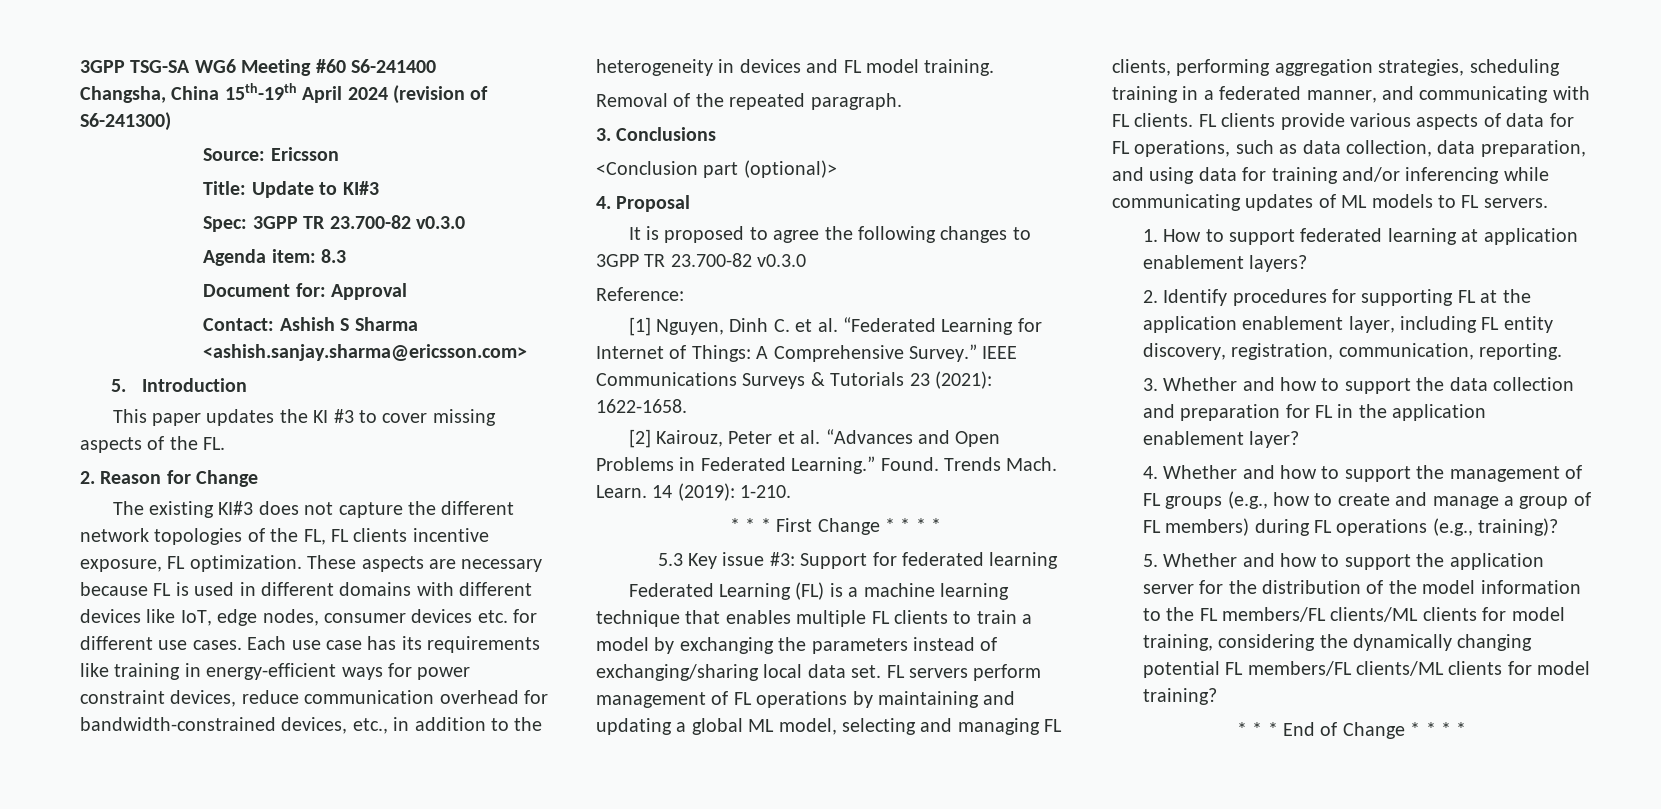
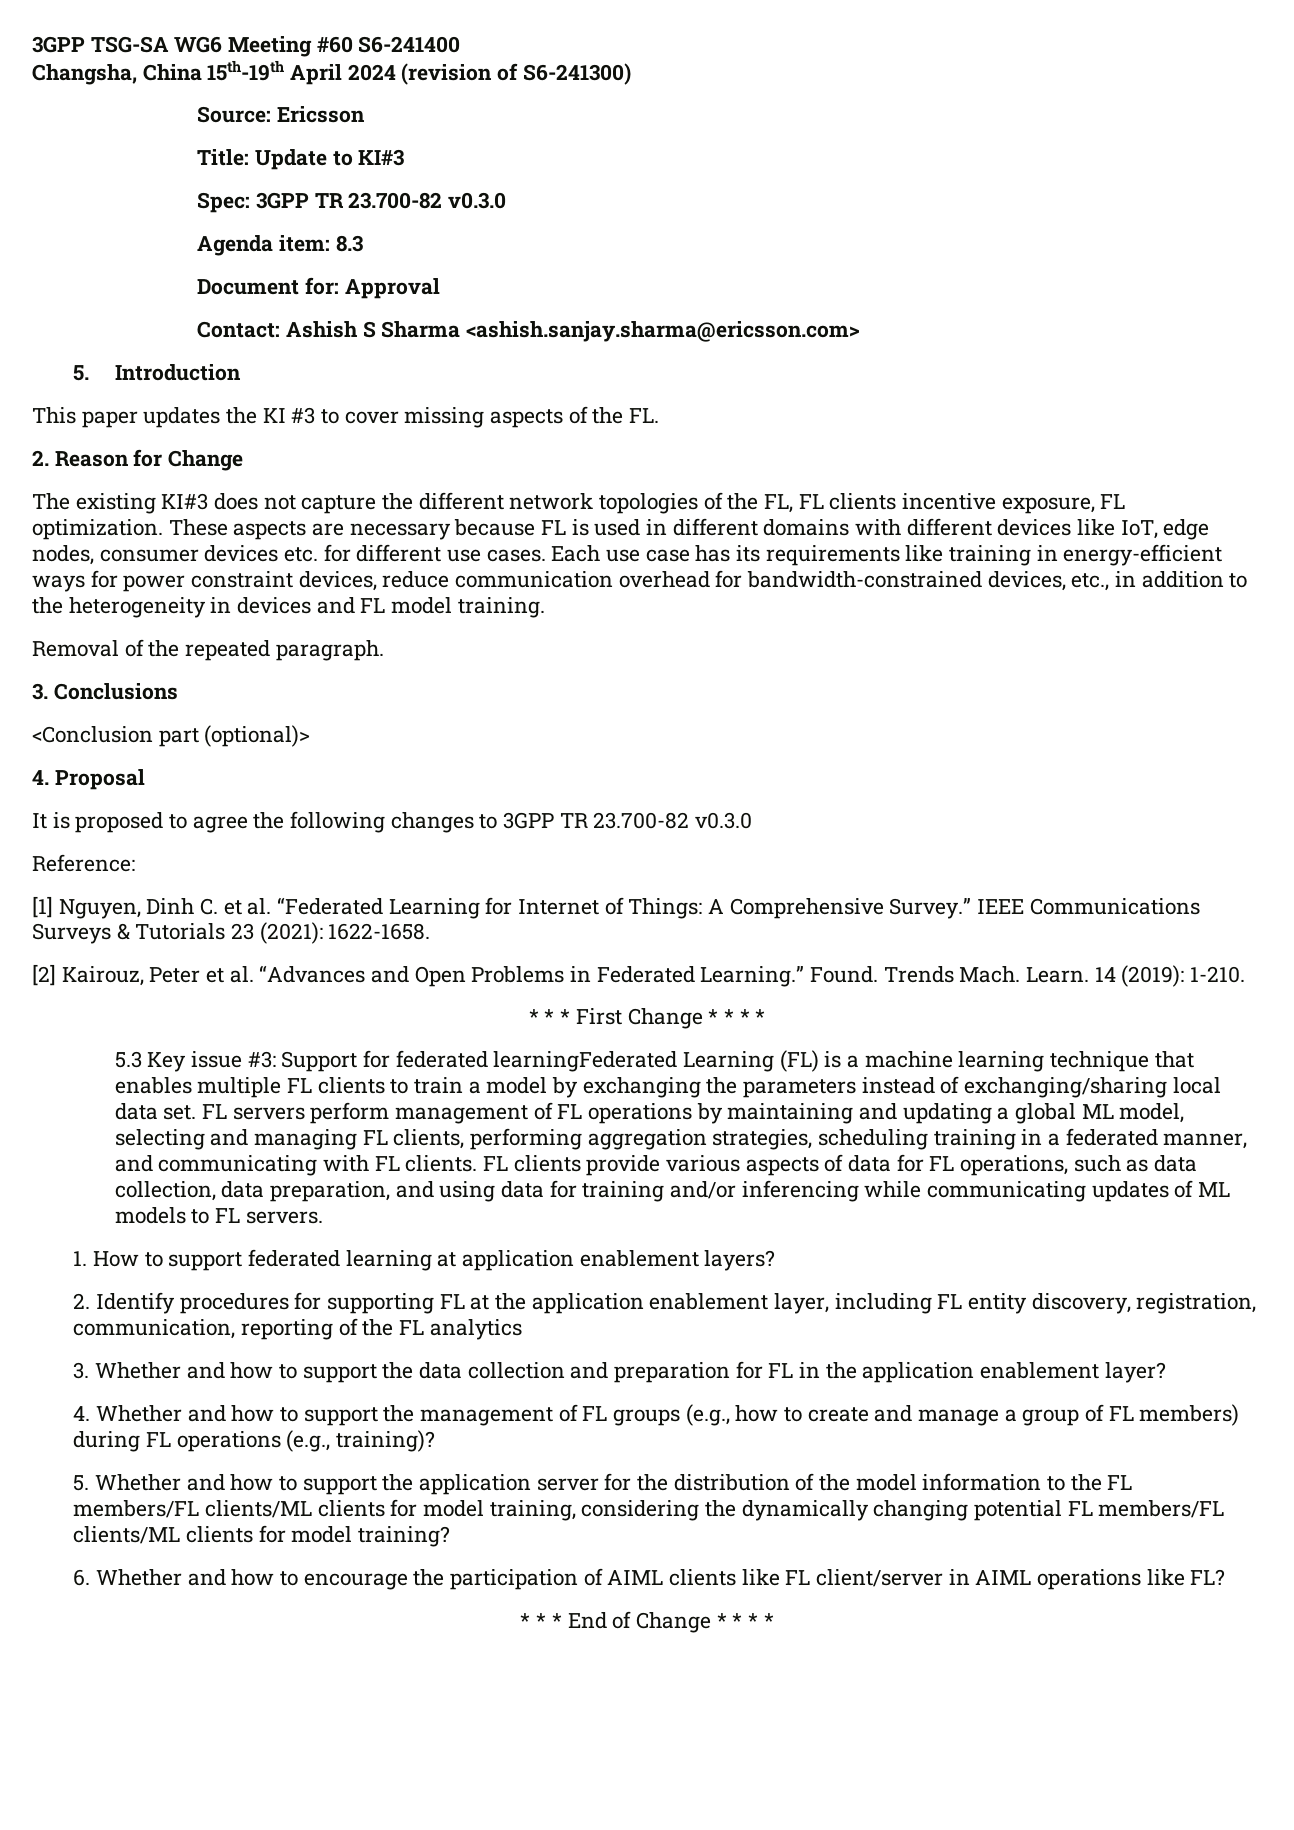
- 5.3 Key issue #3: Support for federated learning
- Federated Learning (FL) is a machine learning technique that enables multiple FL clients to train a model by exchanging the parameters instead of exchanging/sharing local data set.
+ 5.3 Key issue #3: Support for federated learningFederated Learning (FL) is a machine learning technique that enables multiple FL clients to train a model by exchanging the parameters instead of exchanging/sharing local data set.
- 2. Identify procedures for supporting FL at the application enablement layer, including FL entity discovery, registration, communication, reporting.
+ 2. Identify procedures for supporting FL at the application enablement layer, including FL entity discovery, registration, communication, reporting of the FL analytics
+ 6. Whether and how to encourage the participation of AIML clients like FL client/server in AIML operations like FL?

